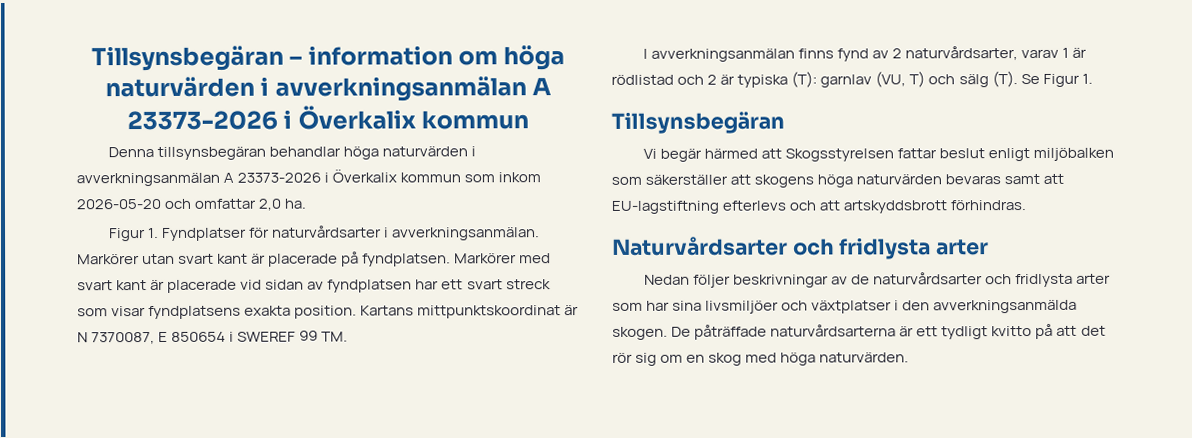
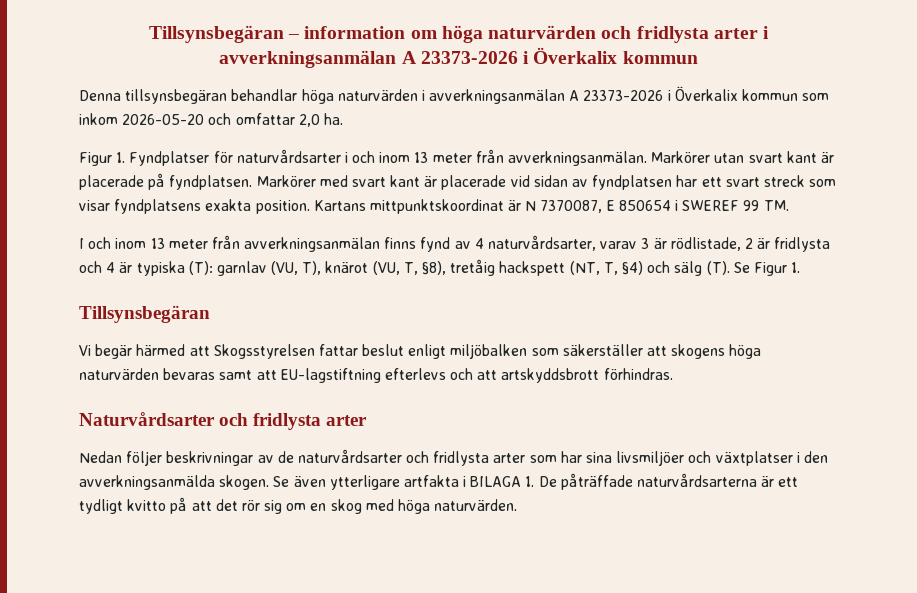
- Tillsynsbegäran – information om höga naturvärden i avverkningsanmälan A 23373-2026 i Överkalix kommun
+ Tillsynsbegäran – information om höga naturvärden och fridlysta arter i avverkningsanmälan A 23373-2026 i Överkalix kommun
- Figur 1. Fyndplatser för naturvårdsarter i avverkningsanmälan.
+ Figur 1. Fyndplatser för naturvårdsarter i och inom 13 meter från avverkningsanmälan.
- I avverkningsanmälan finns fynd av 2 naturvårdsarter, varav 1 är rödlistad och 2 är typiska (T): garnlav (VU, T) och sälg (T). Se Figur 1.
+ I och inom 13 meter från avverkningsanmälan finns fynd av 4 naturvårdsarter, varav 3 är rödlistade, 2 är fridlysta och 4 är typiska (T): garnlav (VU, T), knärot (VU, T, §8), tretåig hackspett (NT, T, §4) och sälg (T). Se Figur 1.
- De påträffade naturvårdsarterna är ett tydligt kvitto på att det rör sig om en skog med höga naturvärden.
+ Se även ytterligare artfakta i BILAGA 1. De påträffade naturvårdsarterna är ett tydligt kvitto på att det rör sig om en skog med höga naturvärden.

